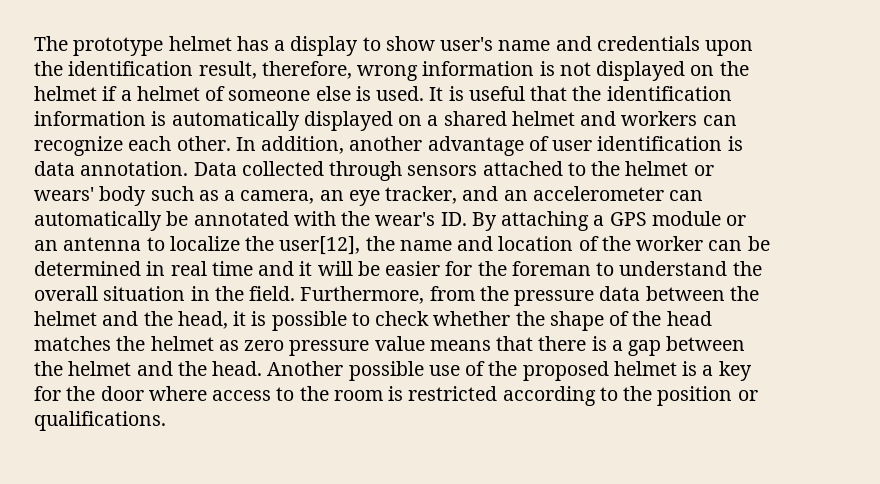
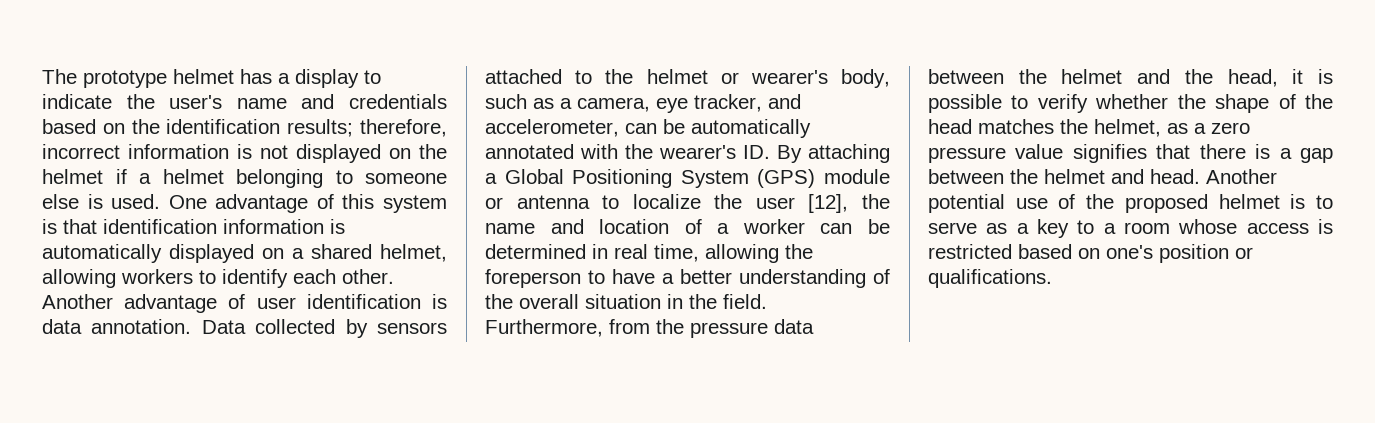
- The prototype helmet has a display to show user's name and credentials upon the identification result, therefore, wrong information is not displayed on the helmet if a helmet of someone else is used.
+ The prototype helmet has a display to indicate the user's name and credentials based on the identification results; therefore, incorrect information is not displayed on the helmet if a helmet belonging to someone else is used.
- It is useful that the identification information is automatically displayed on a shared helmet and workers can recognize each other. In addition, another advantage of user identification is data annotation.
+ One advantage of this system is that identification information is automatically displayed on a shared helmet, allowing workers to identify each other. Another advantage of user identification is data annotation.
- Data collected through sensors attached to the helmet or wears' body such as a camera, an eye tracker, and an accelerometer can automatically be annotated with the wear's ID. By attaching a GPS module or an antenna to localize the user[12], the name and location of the worker can be determined in real time and it will be easier for the foreman to understand the overall situation in the field.
+ Data collected by sensors attached to the helmet or wearer's body, such as a camera, eye tracker, and accelerometer, can be automatically annotated with the wearer's ID. By attaching a Global Positioning System (GPS) module or antenna to localize the user [12], the name and location of a worker can be determined in real time, allowing the foreperson to have a better understanding of the overall situation in the field.
- Furthermore, from the pressure data between the helmet and the head, it is possible to check whether the shape of the head matches the helmet as zero pressure value means that there is a gap between the helmet and the head.
+ Furthermore, from the pressure data between the helmet and the head, it is possible to verify whether the shape of the head matches the helmet, as a zero pressure value signifies that there is a gap between the helmet and head.
- Another possible use of the proposed helmet is a key for the door where access to the room is restricted according to the position or qualifications.
+ Another potential use of the proposed helmet is to serve as a key to a room whose access is restricted based on one's position or qualifications.

